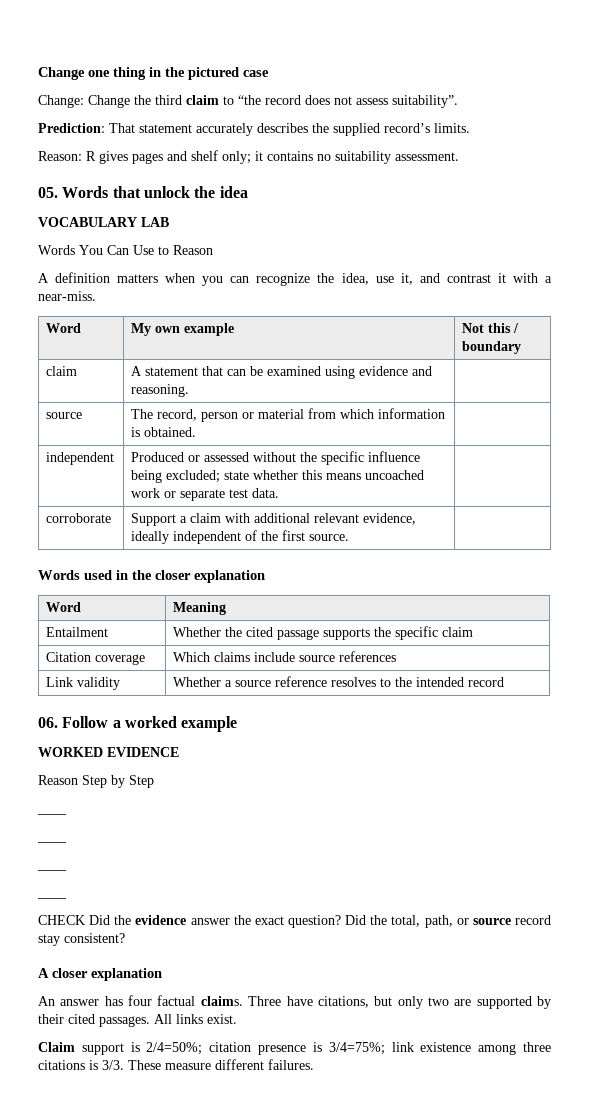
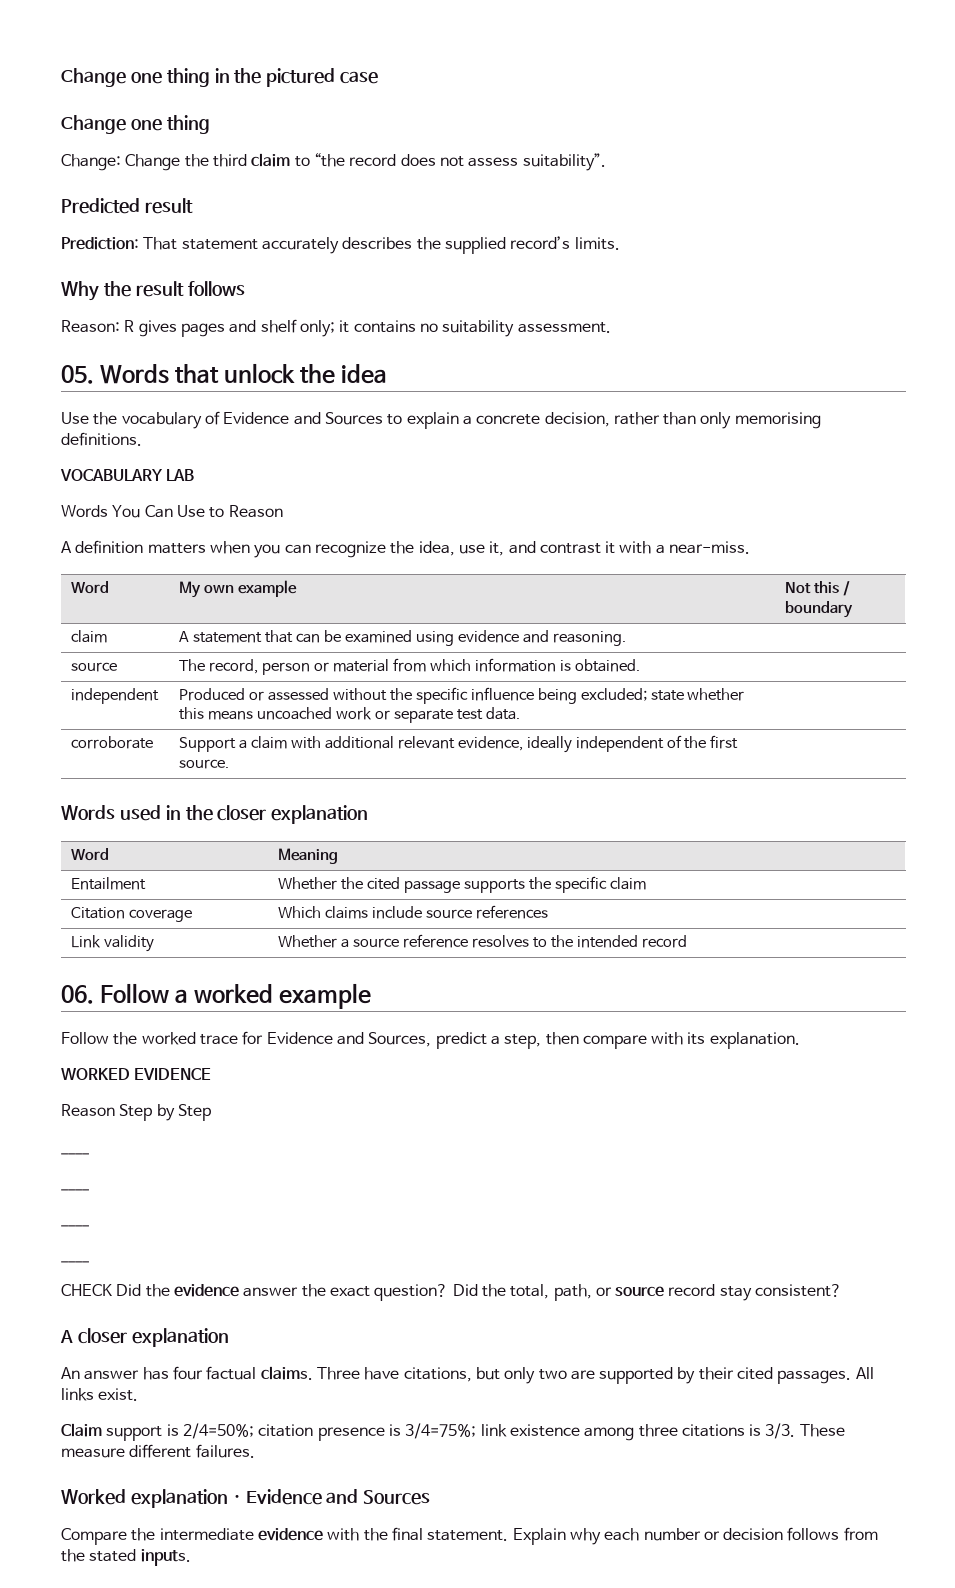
  Change one thing in the pictured case
+ Change one thing
+ Predicted result
+ Why the result follows
+ Use the vocabulary of Evidence and Sources to explain a concrete decision, rather than only memorising definitions.
+ Follow the worked trace for Evidence and Sources, predict a step, then compare with its explanation.
+ Worked explanation · Evidence and Sources
+ Compare the intermediate evidence with the final statement. Explain why each number or decision follows from the stated inputs.

